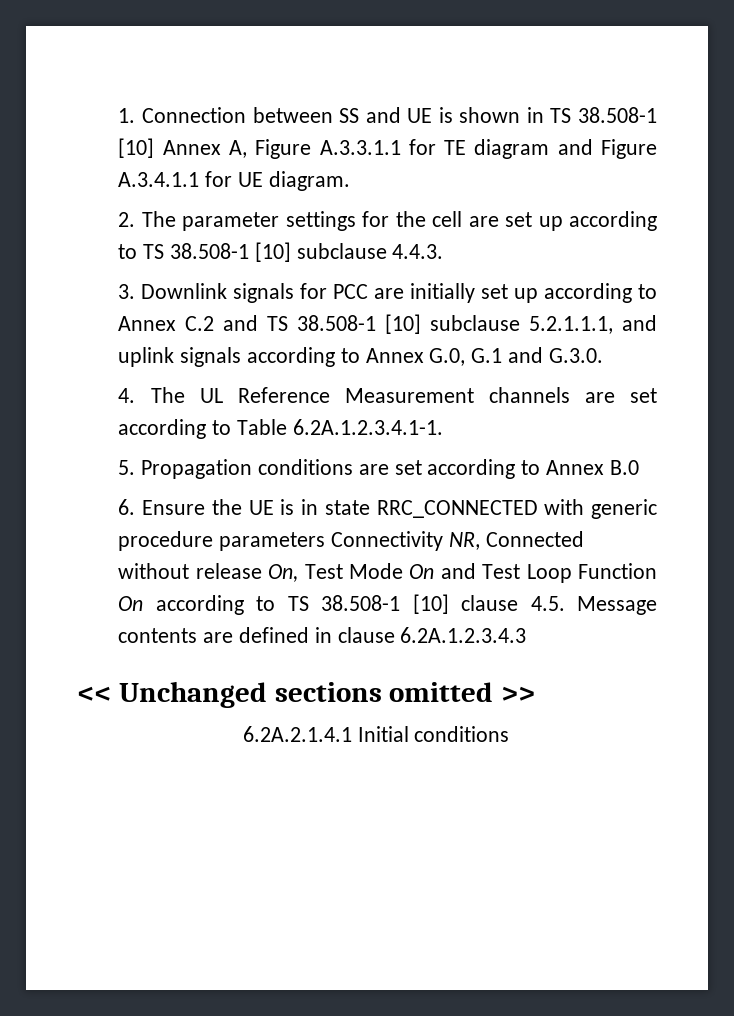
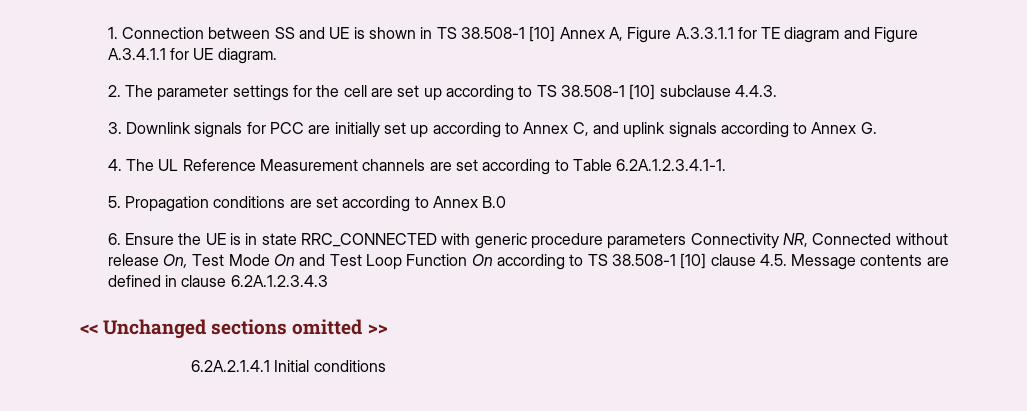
- 3. Downlink signals for PCC are initially set up according to Annex C.2 and TS 38.508-1 [10] subclause 5.2.1.1.1, and uplink signals according to Annex G.0, G.1 and G.3.0.
+ 3. Downlink signals for PCC are initially set up according to Annex C, and uplink signals according to Annex G.

